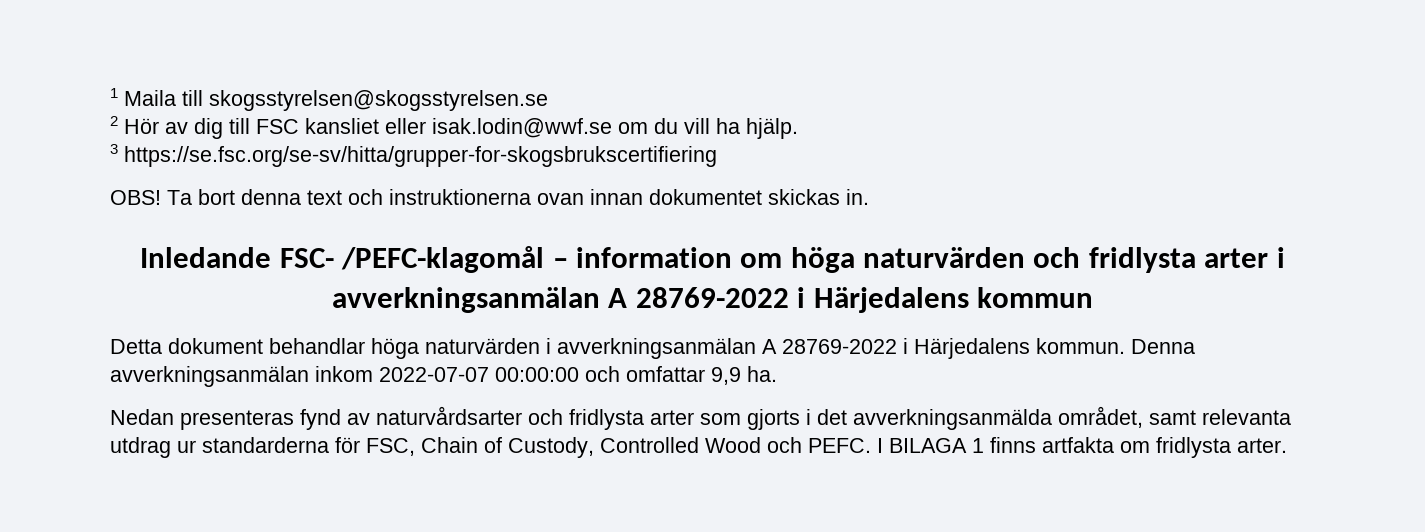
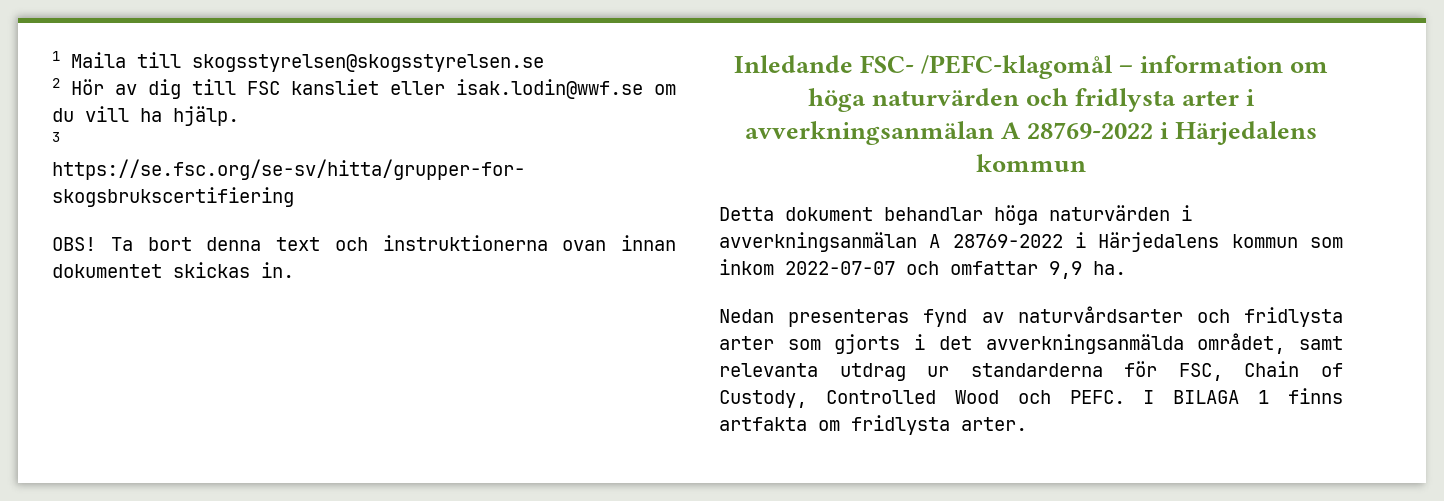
- Detta dokument behandlar höga naturvärden i avverkningsanmälan A 28769-2022 i Härjedalens kommun. Denna avverkningsanmälan inkom 2022-07-07 00:00:00 och omfattar 9,9 ha.
+ Detta dokument behandlar höga naturvärden i avverkningsanmälan A 28769-2022 i Härjedalens kommun som inkom 2022-07-07 och omfattar 9,9 ha.

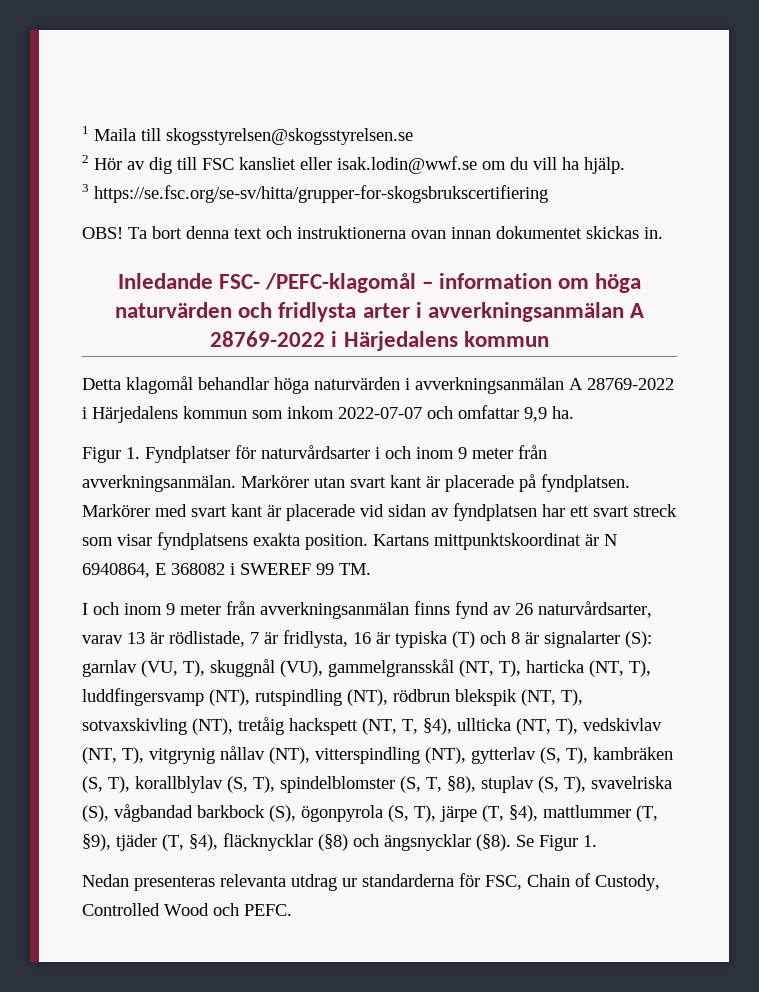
- Detta dokument behandlar höga naturvärden i avverkningsanmälan A 28769-2022 i Härjedalens kommun som inkom 2022-07-07 och omfattar 9,9 ha.
+ Detta klagomål behandlar höga naturvärden i avverkningsanmälan A 28769-2022 i Härjedalens kommun som inkom 2022-07-07 och omfattar 9,9 ha.
- Nedan presenteras fynd av naturvårdsarter och fridlysta arter som gjorts i det avverkningsanmälda området, samt relevanta utdrag ur standarderna för FSC, Chain of Custody, Controlled Wood och PEFC. I BILAGA 1 finns artfakta om fridlysta arter.
+ Figur 1. Fyndplatser för naturvårdsarter i och inom 9 meter från avverkningsanmälan. Markörer utan svart kant är placerade på fyndplatsen. Markörer med svart kant är placerade vid sidan av fyndplatsen har ett svart streck som visar fyndplatsens exakta position. Kartans mittpunktskoordinat är N 6940864, E 368082 i SWEREF 99 TM.
+ I och inom 9 meter från avverkningsanmälan finns fynd av 26 naturvårdsarter, varav 13 är rödlistade, 7 är fridlysta, 16 är typiska (T) och 8 är signalarter (S): garnlav (VU, T), skuggnål (VU), gammelgransskål (NT, T), harticka (NT, T), luddfingersvamp (NT), rutspindling (NT), rödbrun blekspik (NT, T), sotvaxskivling (NT), tretåig hackspett (NT, T, §4), ullticka (NT, T), vedskivlav (NT, T), vitgrynig nållav (NT), vitterspindling (NT), gytterlav (S, T), kambräken (S, T), korallblylav (S, T), spindelblomster (S, T, §8), stuplav (S, T), svavelriska (S), vågbandad barkbock (S), ögonpyrola (S, T), järpe (T, §4), mattlummer (T, §9), tjäder (T, §4), fläcknycklar (§8) och ängsnycklar (§8). Se Figur 1.
+ Nedan presenteras relevanta utdrag ur standarderna för FSC, Chain of Custody, Controlled Wood och PEFC.

